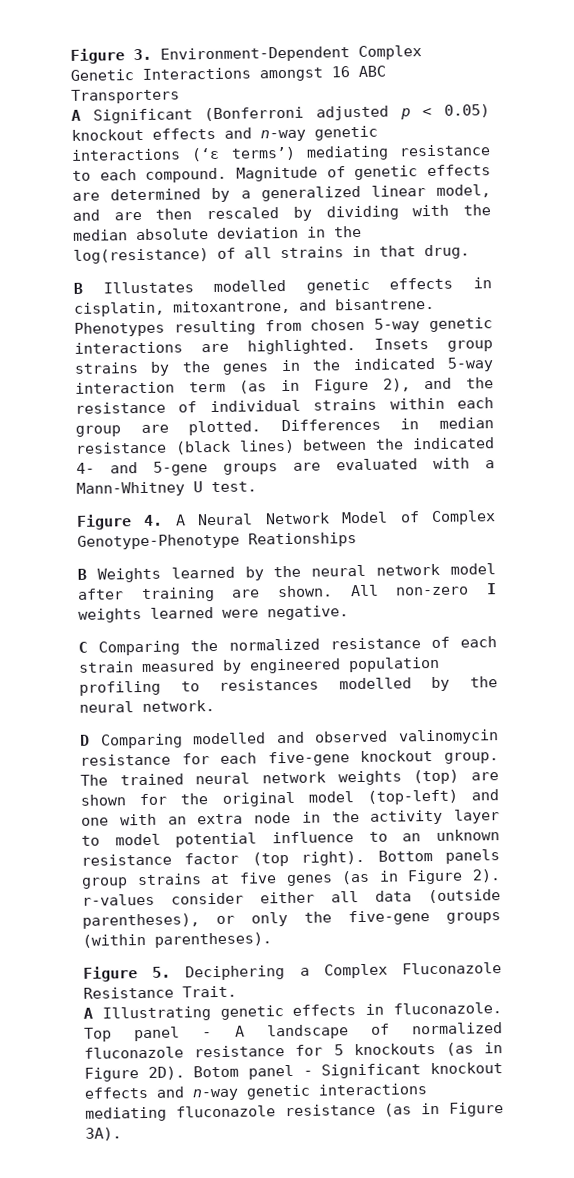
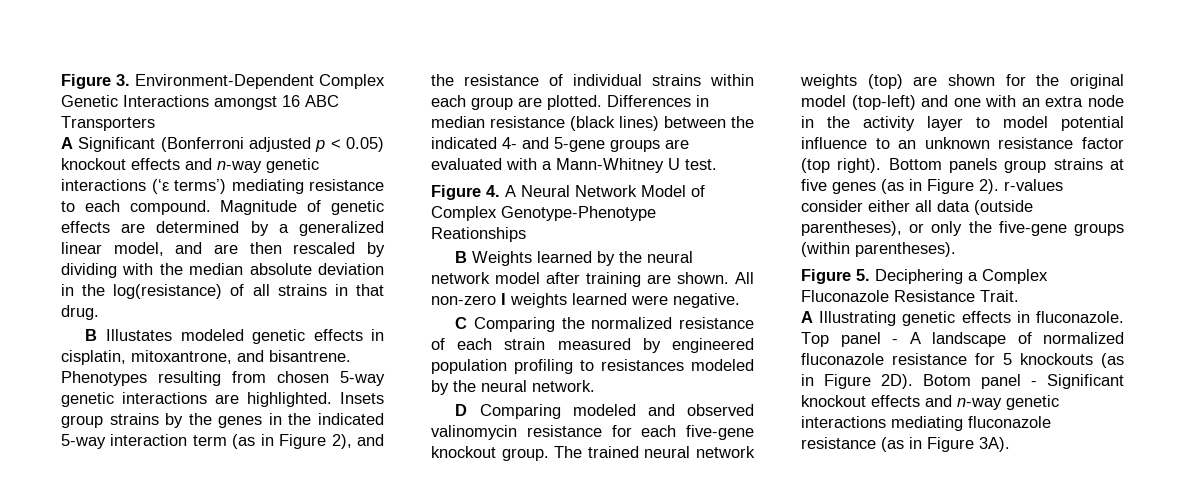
- B Illustates modelled genetic effects in cisplatin, mitoxantrone, and bisantrene.
+ B Illustates modeled genetic effects in cisplatin, mitoxantrone, and bisantrene.
- C Comparing the normalized resistance of each strain measured by engineered population profiling to resistances modelled by the neural network.
+ C Comparing the normalized resistance of each strain measured by engineered population profiling to resistances modeled by the neural network.
- D Comparing modelled and observed valinomycin resistance for each five-gene knockout group.
+ D Comparing modeled and observed valinomycin resistance for each five-gene knockout group.

